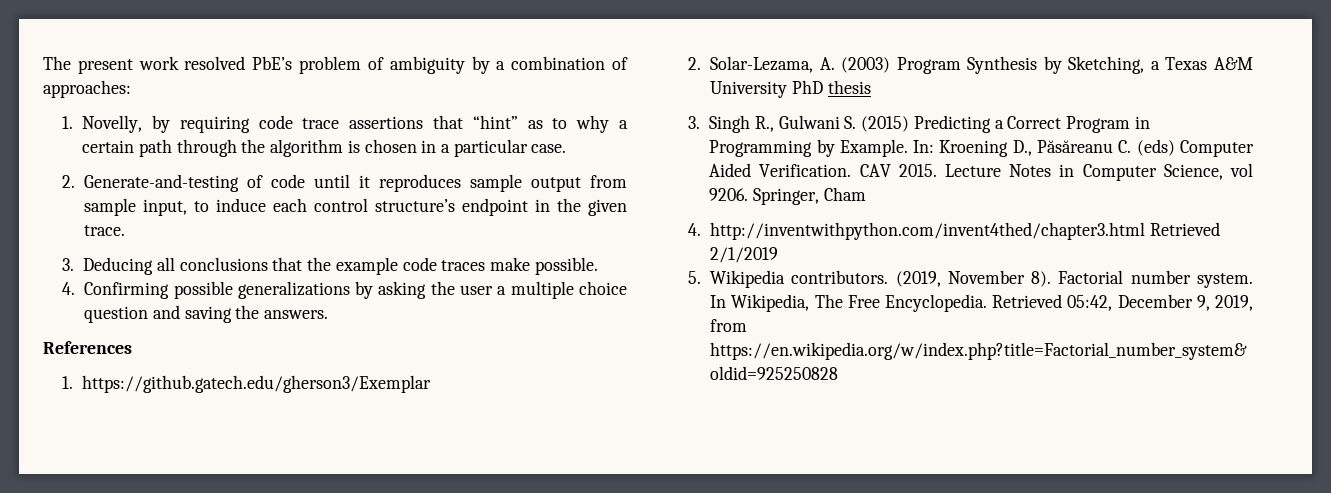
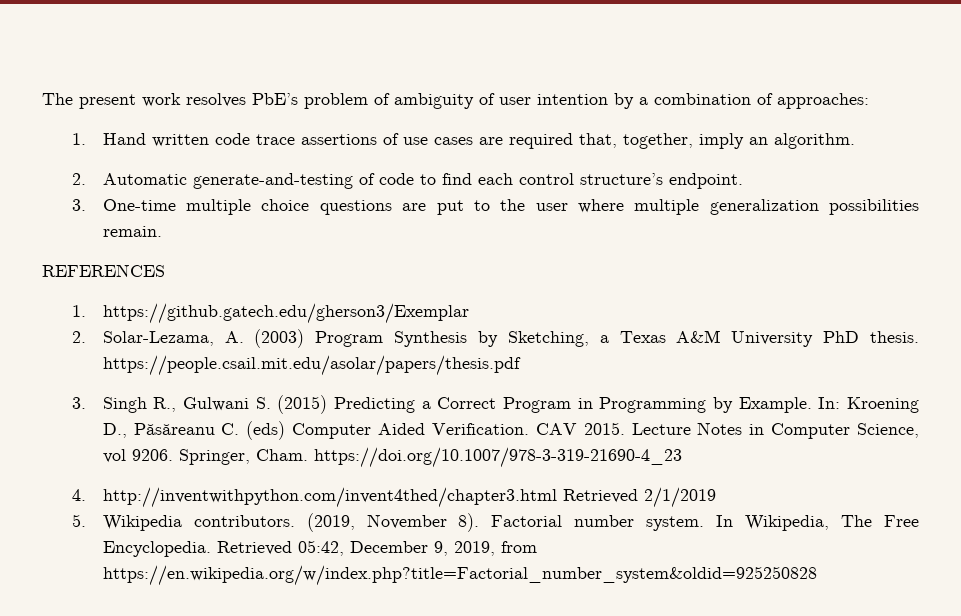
- The present work resolved PbE’s problem of ambiguity by a combination of approaches:
+ The present work resolves PbE’s problem of ambiguity of user intention by a combination of approaches:
- 1. Novelly, by requiring code trace assertions that “hint” as to why a certain path through the algorithm is chosen in a particular case.
- 2. Generate-and-testing of code until it reproduces sample output from sample input, to induce each control structure’s endpoint in the given trace.
- 3. Deducing all conclusions that the example code traces make possible.
- 4. Confirming possible generalizations by asking the user a multiple choice question and saving the answers.
- References
+ 1. Hand written code trace assertions of use cases are required that, together, imply an algorithm.
+ 2. Automatic generate-and-testing of code to find each control structure’s endpoint.
+ 3. One-time multiple choice questions are put to the user where multiple generalization possibilities remain.
+ REFERENCES
- 2. Solar-Lezama, A. (2003) Program Synthesis by Sketching, a Texas A&M University PhD thesis
+ 2. Solar-Lezama, A. (2003) Program Synthesis by Sketching, a Texas A&M University PhD thesis. https://people.csail.mit.edu/asolar/papers/thesis.pdf
- Springer, Cham
+ Springer, Cham. https://doi.org/10.1007/978-3-319-21690-4_23

